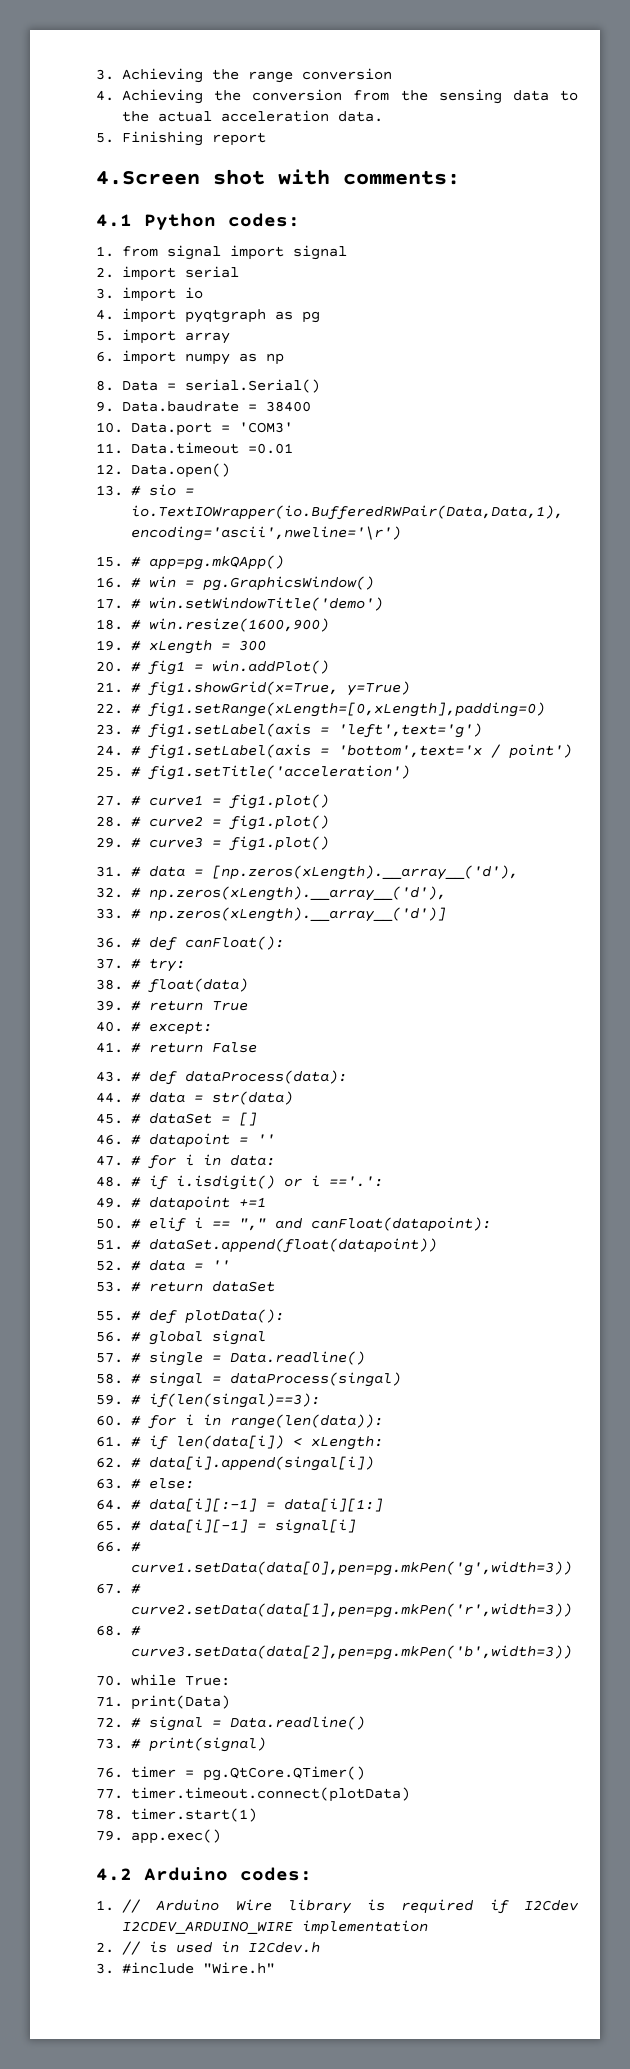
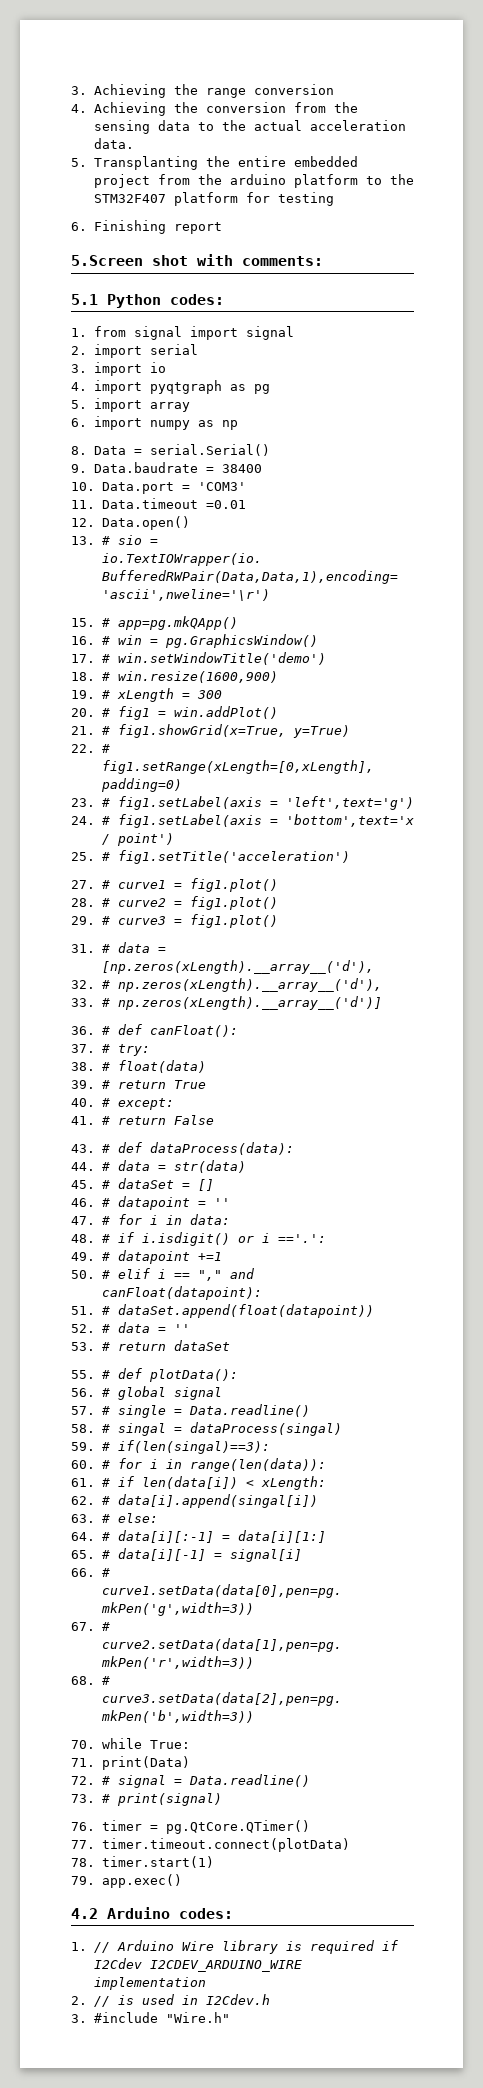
- 5. Finishing report
+ 5. Transplanting the entire embedded project from the arduino platform to the STM32F407 platform for testing
+ 6. Finishing report
- 4.Screen shot with comments:
+ 5.Screen shot with comments:
- 4.1 Python codes:
+ 5.1 Python codes:

